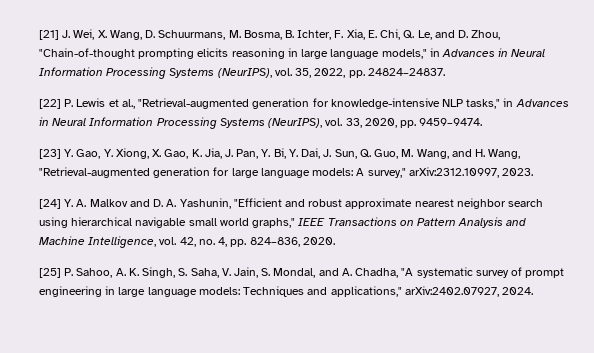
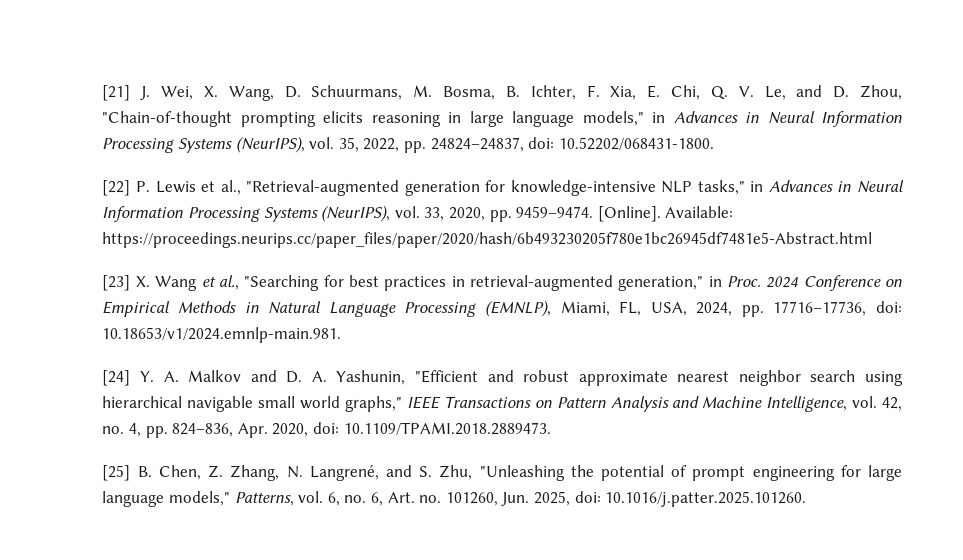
- [21] J. Wei, X. Wang, D. Schuurmans, M. Bosma, B. Ichter, F. Xia, E. Chi, Q. Le, and D. Zhou, "Chain-of-thought prompting elicits reasoning in large language models," in Advances in Neural Information Processing Systems (NeurIPS), vol. 35, 2022, pp. 24824–24837.
+ [21] J. Wei, X. Wang, D. Schuurmans, M. Bosma, B. Ichter, F. Xia, E. Chi, Q. V. Le, and D. Zhou, "Chain-of-thought prompting elicits reasoning in large language models," in Advances in Neural Information Processing Systems (NeurIPS), vol. 35, 2022, pp. 24824–24837, doi: 10.52202/068431-1800.
- [22] P. Lewis et al., "Retrieval-augmented generation for knowledge-intensive NLP tasks," in Advances in Neural Information Processing Systems (NeurIPS), vol. 33, 2020, pp. 9459–9474.
- [23] Y. Gao, Y. Xiong, X. Gao, K. Jia, J. Pan, Y. Bi, Y. Dai, J. Sun, Q. Guo, M. Wang, and H. Wang, "Retrieval-augmented generation for large language models: A survey," arXiv:2312.10997, 2023.
+ [22] P. Lewis et al., "Retrieval-augmented generation for knowledge-intensive NLP tasks," in Advances in Neural Information Processing Systems (NeurIPS), vol. 33, 2020, pp. 9459–9474. [Online]. Available: https://proceedings.neurips.cc/paper_files/paper/2020/hash/6b493230205f780e1bc26945df7481e5-Abstract.html
+ [23] X. Wang et al., "Searching for best practices in retrieval-augmented generation," in Proc. 2024 Conference on Empirical Methods in Natural Language Processing (EMNLP), Miami, FL, USA, 2024, pp. 17716–17736, doi: 10.18653/v1/2024.emnlp-main.981.
- [24] Y. A. Malkov and D. A. Yashunin, "Efficient and robust approximate nearest neighbor search using hierarchical navigable small world graphs," IEEE Transactions on Pattern Analysis and Machine Intelligence, vol. 42, no. 4, pp. 824–836, 2020.
- [25] P. Sahoo, A. K. Singh, S. Saha, V. Jain, S. Mondal, and A. Chadha, "A systematic survey of prompt engineering in large language models: Techniques and applications," arXiv:2402.07927, 2024.
+ [24] Y. A. Malkov and D. A. Yashunin, "Efficient and robust approximate nearest neighbor search using hierarchical navigable small world graphs," IEEE Transactions on Pattern Analysis and Machine Intelligence, vol. 42, no. 4, pp. 824–836, Apr. 2020, doi: 10.1109/TPAMI.2018.2889473.
+ [25] B. Chen, Z. Zhang, N. Langrené, and S. Zhu, "Unleashing the potential of prompt engineering for large language models," Patterns, vol. 6, no. 6, Art. no. 101260, Jun. 2025, doi: 10.1016/j.patter.2025.101260.

